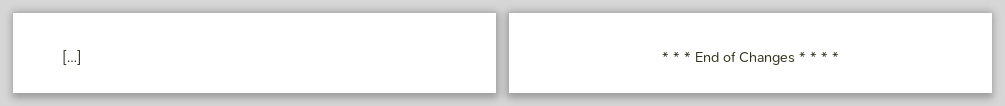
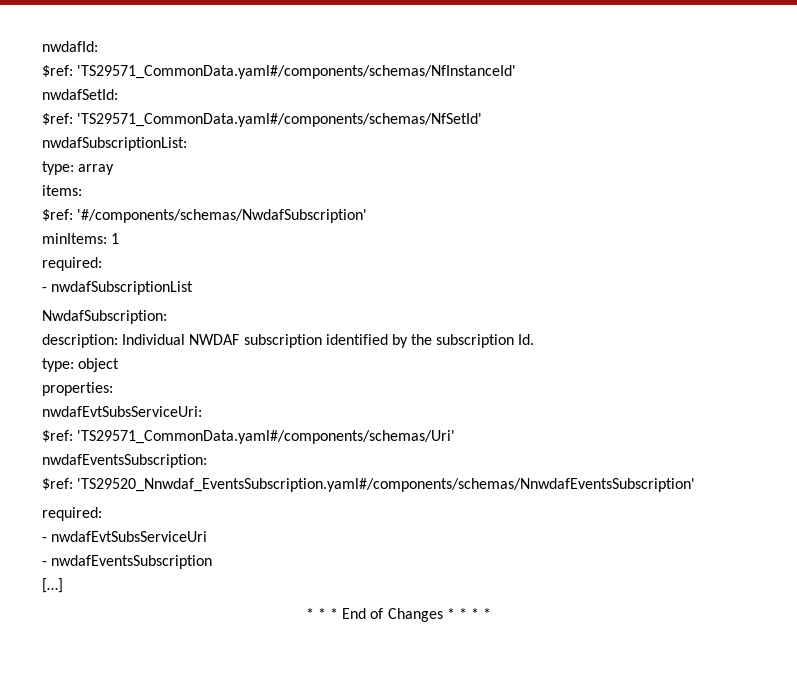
+ nwdafId:
+ $ref: 'TS29571_CommonData.yaml#/components/schemas/NfInstanceId'
+ nwdafSetId:
+ $ref: 'TS29571_CommonData.yaml#/components/schemas/NfSetId'
+ nwdafSubscriptionList:
+ type: array
+ items:
+ $ref: '#/components/schemas/NwdafSubscription'
+ minItems: 1
+ required:
+ - nwdafSubscriptionList
+ NwdafSubscription:
+ description: Individual NWDAF subscription identified by the subscription Id.
+ type: object
+ properties:
+ nwdafEvtSubsServiceUri:
+ $ref: 'TS29571_CommonData.yaml#/components/schemas/Uri'
+ nwdafEventsSubscription:
+ $ref: 'TS29520_Nnwdaf_EventsSubscription.yaml#/components/schemas/NnwdafEventsSubscription'
+ required:
+ - nwdafEvtSubsServiceUri
+ - nwdafEventsSubscription

